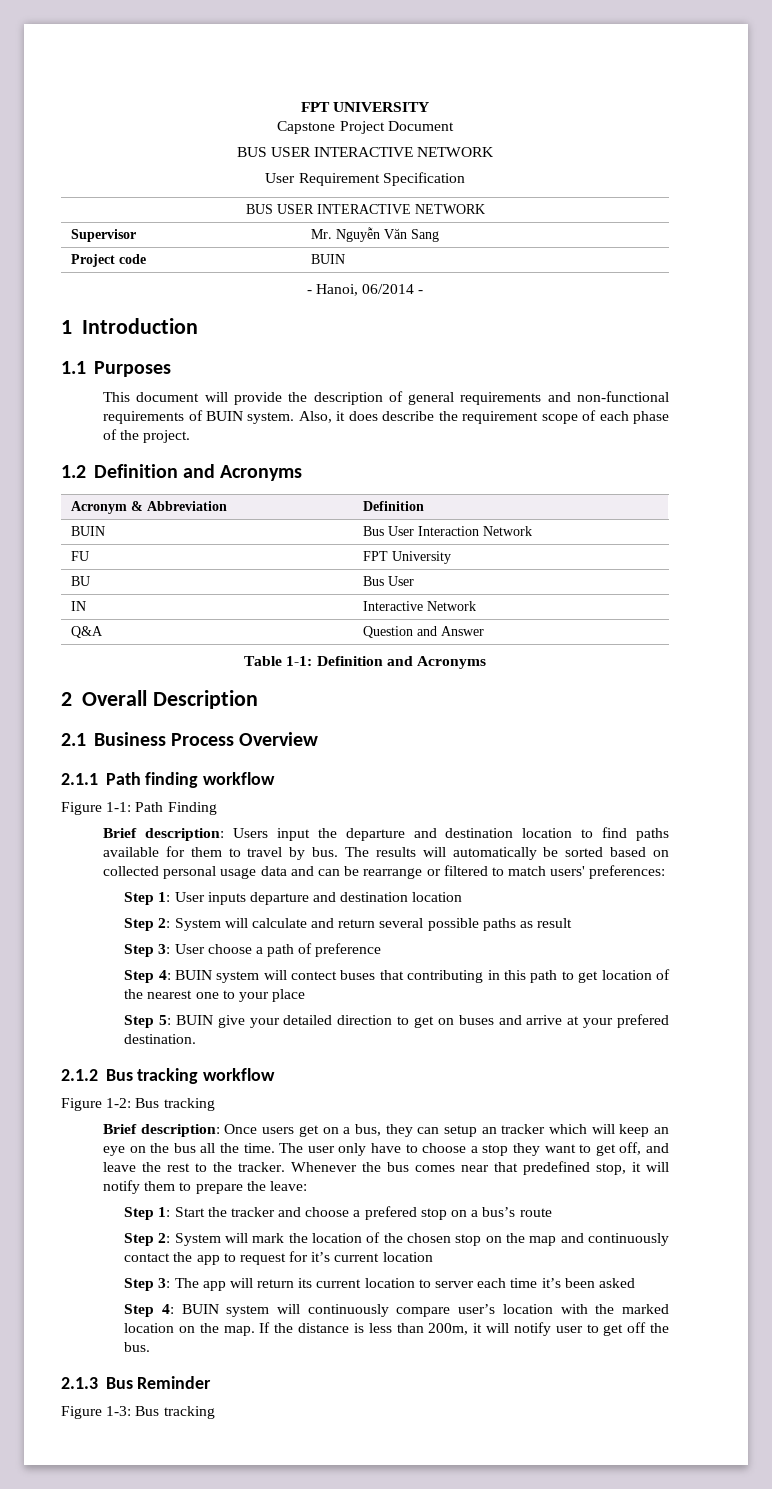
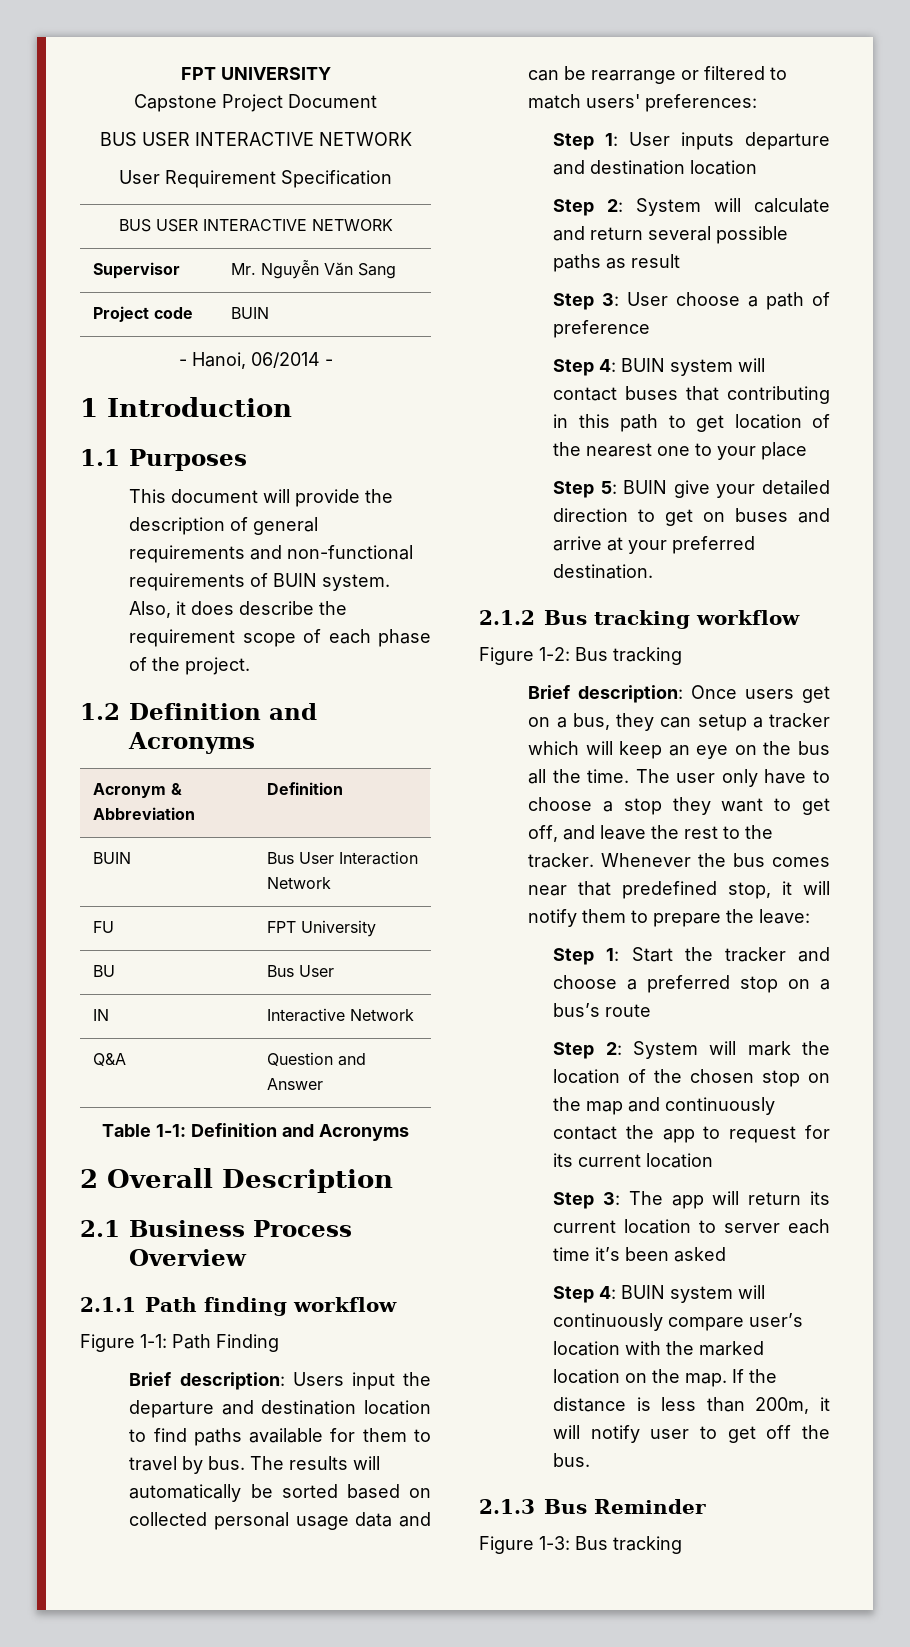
- Step 4: BUIN system will contect buses that contributing in this path to get location of the nearest one to your place
+ Step 4: BUIN system will contact buses that contributing in this path to get location of the nearest one to your place
- Step 5: BUIN give your detailed direction to get on buses and arrive at your prefered destination.
+ Step 5: BUIN give your detailed direction to get on buses and arrive at your preferred destination.
- Brief description: Once users get on a bus, they can setup an tracker which will keep an eye on the bus all the time.
+ Brief description: Once users get on a bus, they can setup a tracker which will keep an eye on the bus all the time.
- Step 1: Start the tracker and choose a prefered stop on a bus’s route
+ Step 1: Start the tracker and choose a preferred stop on a bus’s route
- Step 2: System will mark the location of the chosen stop on the map and continuously contact the app to request for it’s current location
+ Step 2: System will mark the location of the chosen stop on the map and continuously contact the app to request for its current location

